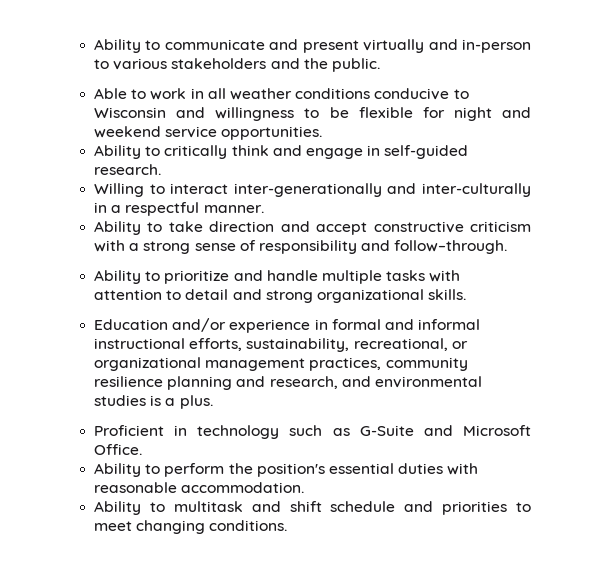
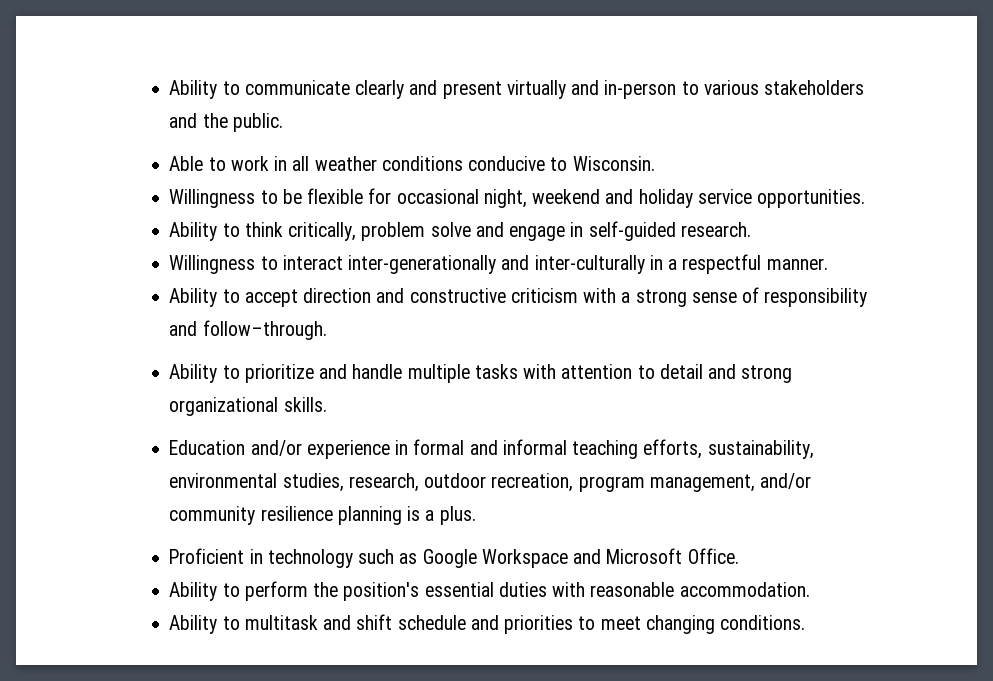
- Ability to communicate and present virtually and in-person to various stakeholders and the public.
+ Ability to communicate clearly and present virtually and in-person to various stakeholders and the public.
- Able to work in all weather conditions conducive to Wisconsin and willingness to be flexible for night and weekend service opportunities.
+ Able to work in all weather conditions conducive to Wisconsin.
+ Willingness to be flexible for occasional night, weekend and holiday service opportunities.
- Ability to critically think and engage in self-guided research.
+ Ability to think critically, problem solve and engage in self-guided research.
- Willing to interact inter-generationally and inter-culturally in a respectful manner.
+ Willingness to interact inter-generationally and inter-culturally in a respectful manner.
- Ability to take direction and accept constructive criticism with a strong sense of responsibility and follow–through.
+ Ability to accept direction and constructive criticism with a strong sense of responsibility and follow–through.
- Education and/or experience in formal and informal instructional efforts, sustainability, recreational, or organizational management practices, community resilience planning and research, and environmental studies is a plus.
+ Education and/or experience in formal and informal teaching efforts, sustainability, environmental studies, research, outdoor recreation, program management, and/or community resilience planning is a plus.
- Proficient in technology such as G-Suite and Microsoft Office.
+ Proficient in technology such as Google Workspace and Microsoft Office.

